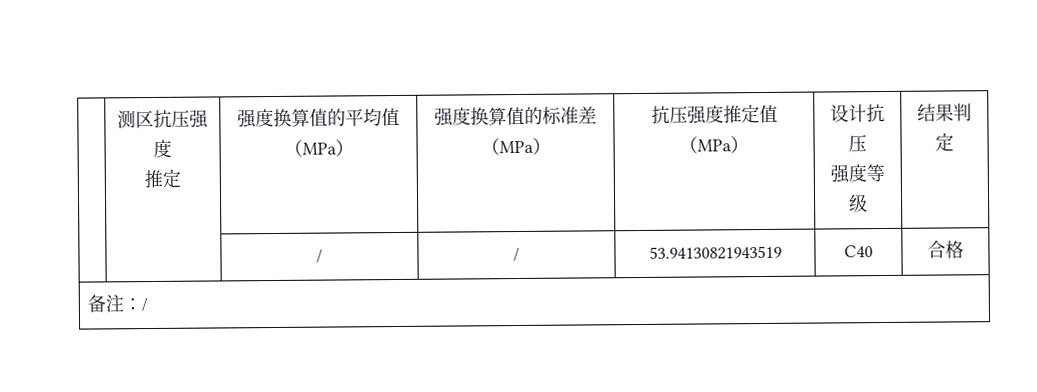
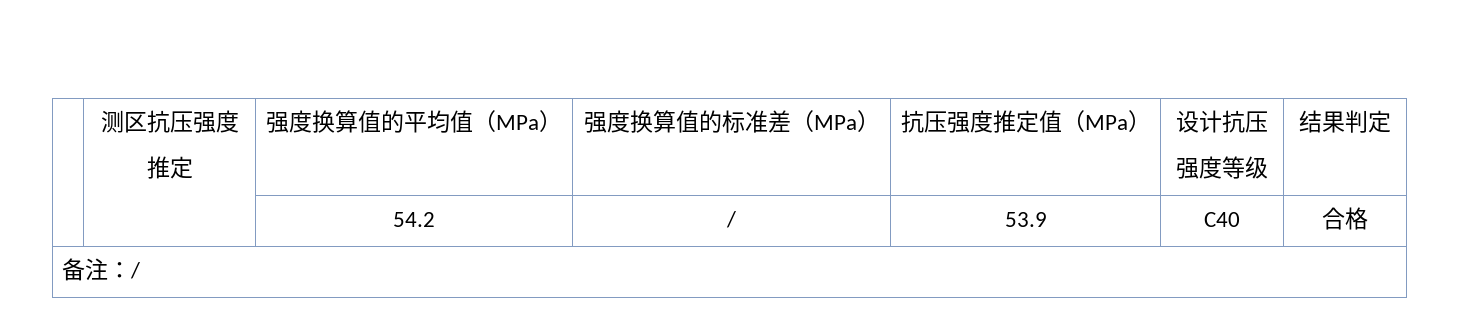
- | | / | / | 53.94130821943519 | C40 | 合格
+ | | 54.2 | / | 53.9 | C40 | 合格

